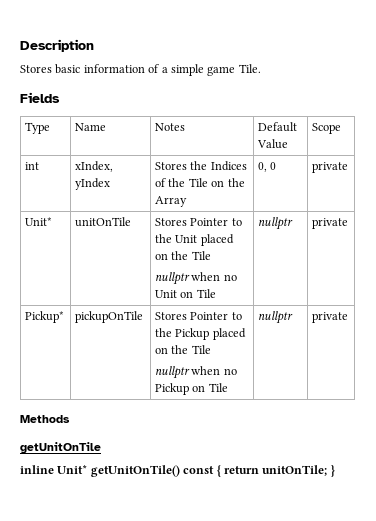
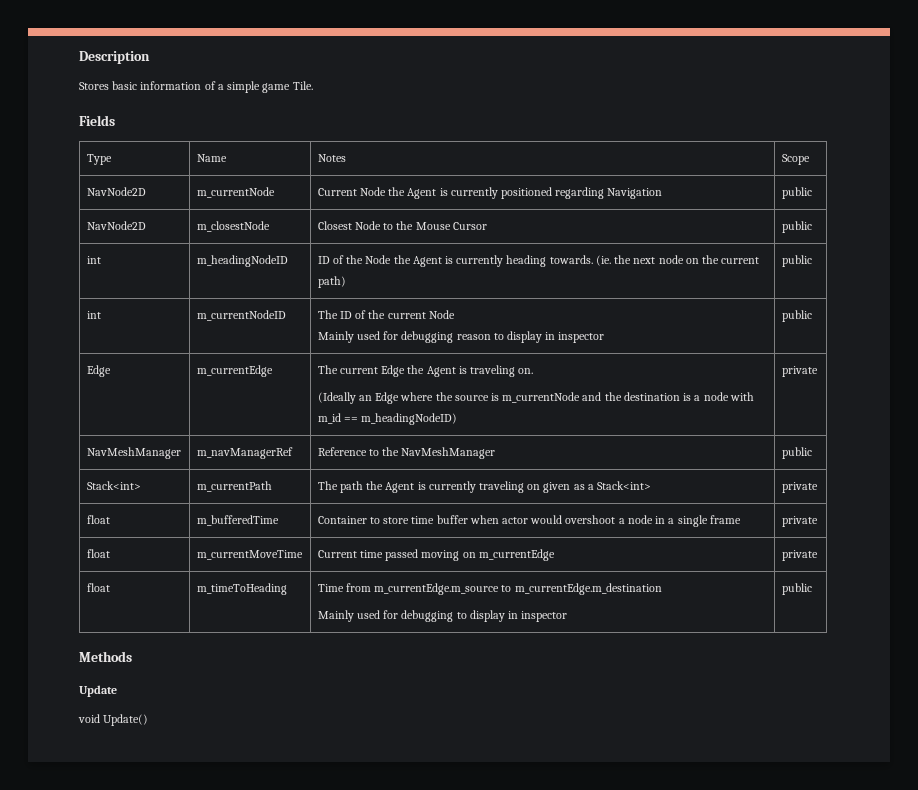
- Type | Name | Notes | Default Value | Scope
- int | xIndex, yIndex | Stores the Indices of the Tile on the Array | 0, 0 | private
- Unit* | unitOnTile | Stores Pointer to the Unit placed on the Tile
- nullptr when no Unit on Tile | nullptr | private
- Pickup* | pickupOnTile | Stores Pointer to the Pickup placed on the Tile
- nullptr when no Pickup on Tile | nullptr | private
+ Type | Name | Notes | Scope
+ NavNode2D | m_currentNode | Current Node the Agent is currently positioned regarding Navigation | public
+ NavNode2D | m_closestNode | Closest Node to the Mouse Cursor | public
+ int | m_headingNodeID | ID of the Node the Agent is currently heading towards. (ie. the next node on the current path) | public
+ int | m_currentNodeID | The ID of the current Node
+ Mainly used for debugging reason to display in inspector | public
+ Edge | m_currentEdge | The current Edge the Agent is traveling on.
+ (Ideally an Edge where the source is m_currentNode and the destination is a node with m_id == m_headingNodeID) | private
+ NavMeshManager | m_navManagerRef | Reference to the NavMeshManager | public
+ Stack<int> | m_currentPath | The path the Agent is currently traveling on given as a Stack<int> | private
+ float | m_bufferedTime | Container to store time buffer when actor would overshoot a node in a single frame | private
+ float | m_currentMoveTime | Current time passed moving on m_currentEdge | private
+ float | m_timeToHeading | Time from m_currentEdge.m_source to m_currentEdge.m_destination
+ Mainly used for debugging to display in inspector | public
  Methods
- getUnitOnTile
- inline Unit* getUnitOnTile() const { return unitOnTile; }
+ Update
+ void Update()

